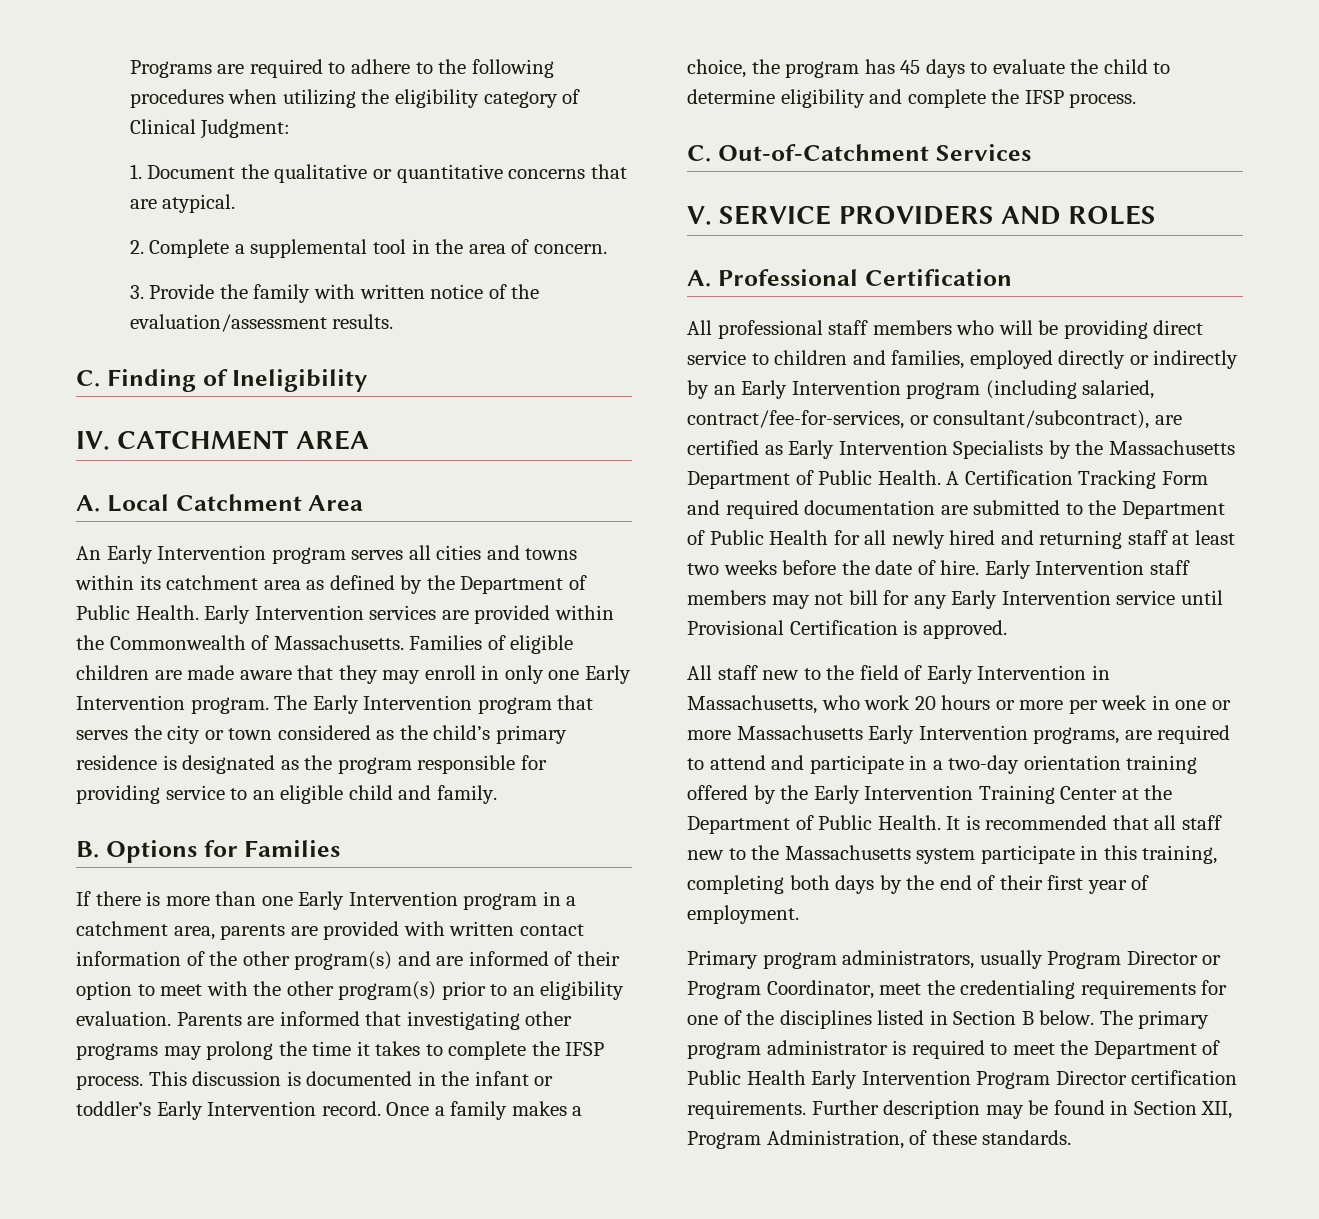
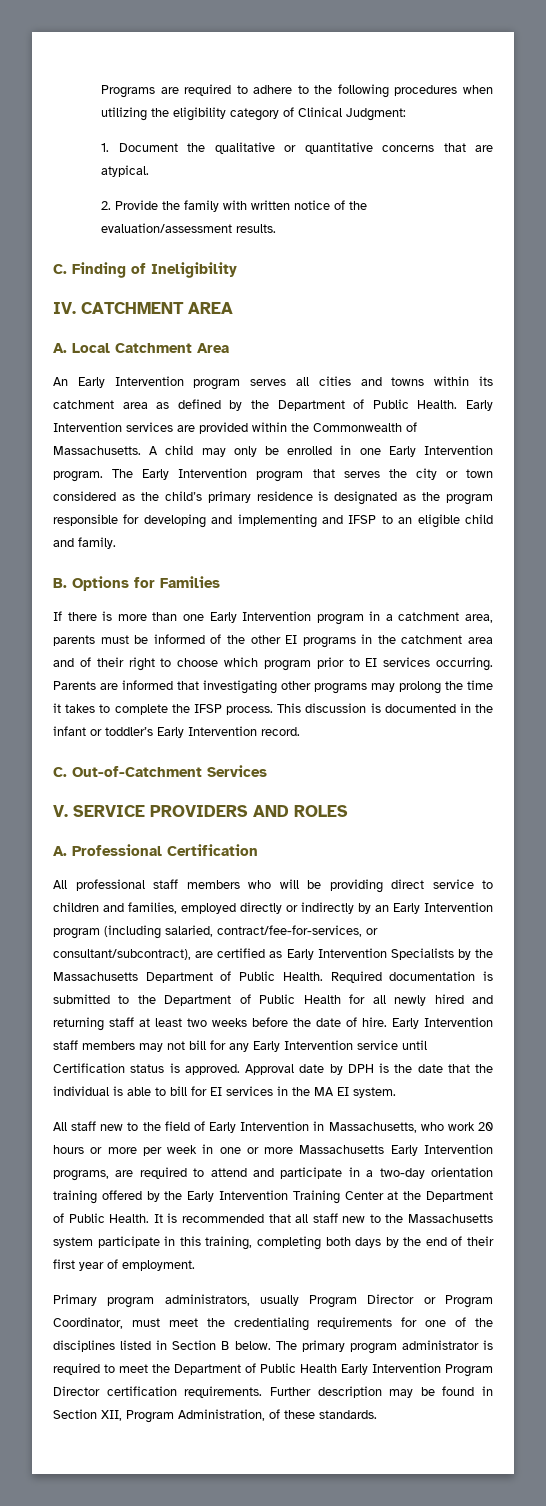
- 2. Complete a supplemental tool in the area of concern.
- 3. Provide the family with written notice of the evaluation/assessment results.
+ 2. Provide the family with written notice of the evaluation/assessment results.
- Families of eligible children are made aware that they may enroll in only one Early Intervention program.
+ A child may only be enrolled in one Early Intervention program.
- The Early Intervention program that serves the city or town considered as the child’s primary residence is designated as the program responsible for providing service to an eligible child and family.
+ The Early Intervention program that serves the city or town considered as the child’s primary residence is designated as the program responsible for developing and implementing and IFSP to an eligible child and family.
- If there is more than one Early Intervention program in a catchment area, parents are provided with written contact information of the other program(s) and are informed of their option to meet with the other program(s) prior to an eligibility evaluation.
+ If there is more than one Early Intervention program in a catchment area, parents must be informed of the other EI programs in the catchment area and of their right to choose which program prior to EI services occurring.
- Once a family makes a choice, the program has 45 days to evaluate the child to determine eligibility and complete the IFSP process.
- A Certification Tracking Form and required documentation are submitted to the Department of Public Health for all newly hired and returning staff at least two weeks before the date of hire.
+ Required documentation is submitted to the Department of Public Health for all newly hired and returning staff at least two weeks before the date of hire.
- Early Intervention staff members may not bill for any Early Intervention service until Provisional Certification is approved.
+ Early Intervention staff members may not bill for any Early Intervention service until Certification status is approved. Approval date by DPH is the date that the individual is able to bill for EI services in the MA EI system.
- Primary program administrators, usually Program Director or Program Coordinator, meet the credentialing requirements for one of the disciplines listed in Section B below.
+ Primary program administrators, usually Program Director or Program Coordinator, must meet the credentialing requirements for one of the disciplines listed in Section B below.

